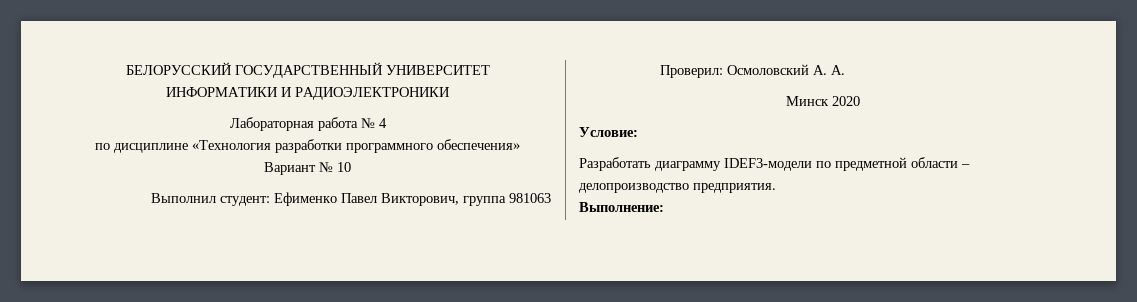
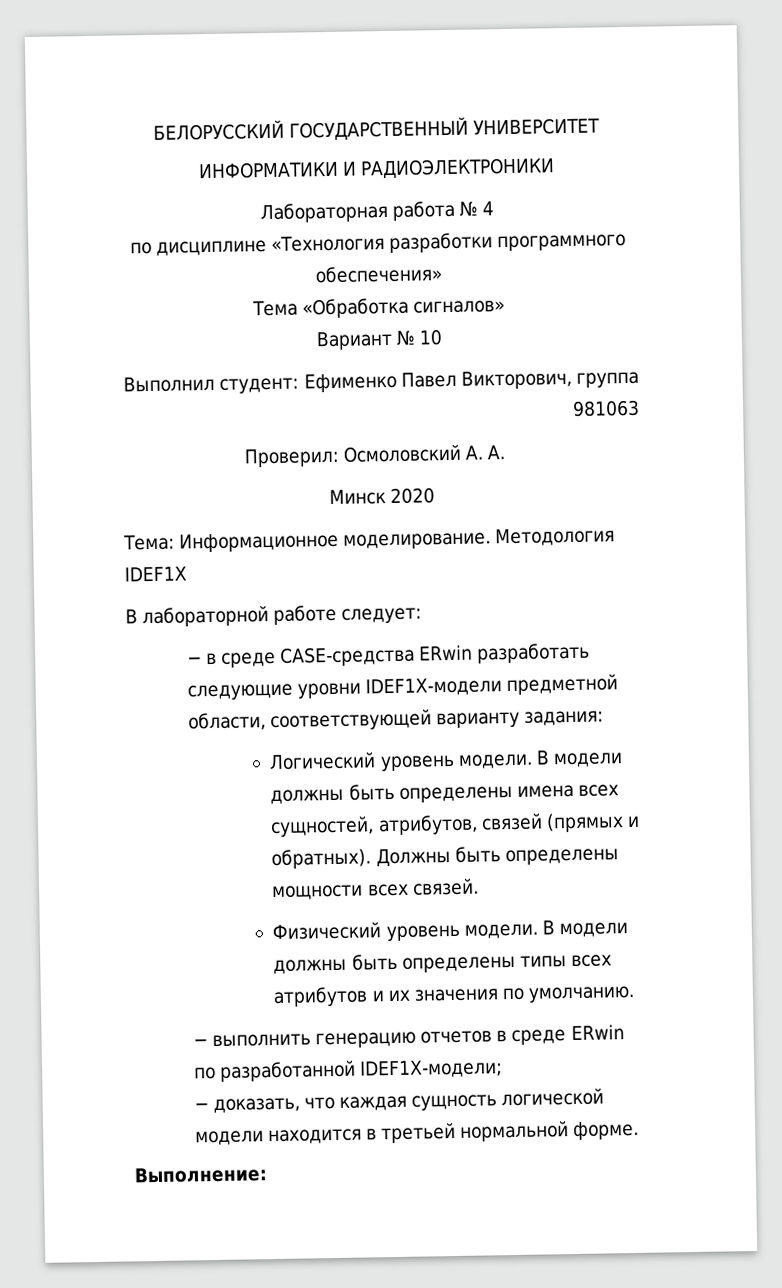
+ Тема «Обработка сигналов»
- Условие:
- Разработать диаграмму IDEF3-модели по предметной области – делопроизводство предприятия.
+ Тема: Информационное моделирование. Методология IDEF1Х
+ В лабораторной работе следует:
+ − в среде CASE-средства ERwin разработать следующие уровни IDEF1X-модели предметной области, соответствующей варианту задания:
+ Логический уровень модели. В модели должны быть определены имена всех сущностей, атрибутов, связей (прямых и обратных). Должны быть определены мощности всех связей.
+ Физический уровень модели. В модели должны быть определены типы всех атрибутов и их значения по умолчанию.
+ − выполнить генерацию отчетов в среде ERwin по разработанной IDEF1X-модели;
+ − доказать, что каждая сущность логической модели находится в третьей нормальной форме.

